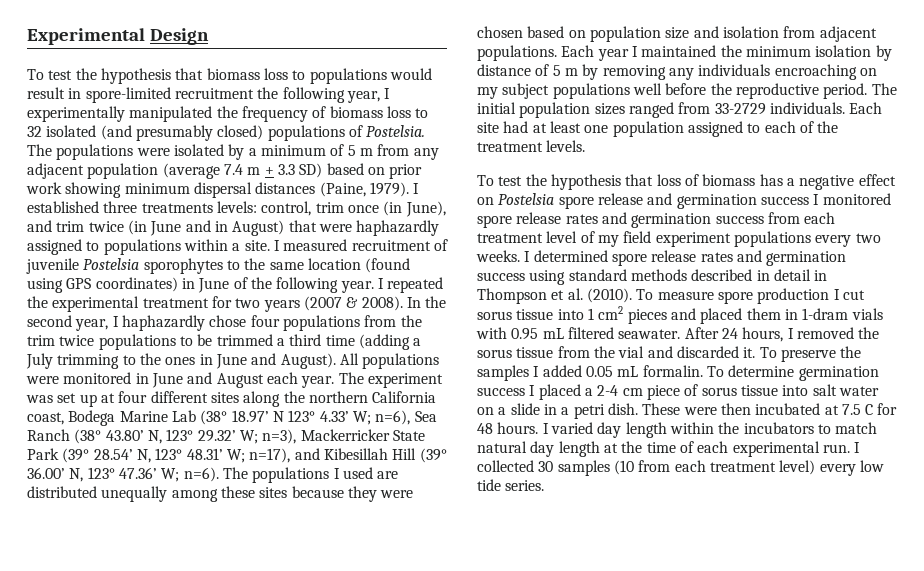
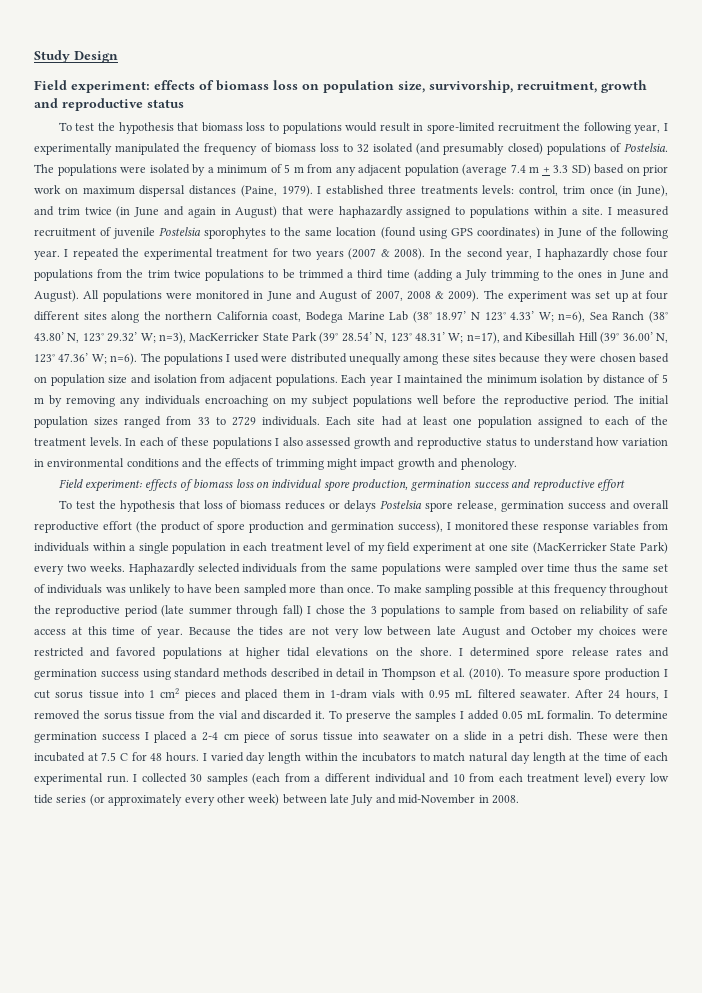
- Experimental Design
+ Study Design
+ Field experiment: effects of biomass loss on population size, survivorship, recruitment, growth and reproductive status
- The populations were isolated by a minimum of 5 m from any adjacent population (average 7.4 m + 3.3 SD) based on prior work showing minimum dispersal distances (Paine, 1979).
+ The populations were isolated by a minimum of 5 m from any adjacent population (average 7.4 m + 3.3 SD) based on prior work on maximum dispersal distances (Paine, 1979).
- I established three treatments levels: control, trim once (in June), and trim twice (in June and in August) that were haphazardly assigned to populations within a site.
+ I established three treatments levels: control, trim once (in June), and trim twice (in June and again in August) that were haphazardly assigned to populations within a site.
- All populations were monitored in June and August each year.
+ All populations were monitored in June and August of 2007, 2008 & 2009).
- The experiment was set up at four different sites along the northern California coast, Bodega Marine Lab (38° 18.97’ N 123° 4.33’ W; n=6), Sea Ranch (38° 43.80’ N, 123° 29.32’ W; n=3), Mackerricker State Park (39° 28.54’ N, 123° 48.31’ W; n=17), and Kibesillah Hill (39° 36.00’ N, 123° 47.36’ W; n=6).
+ The experiment was set up at four different sites along the northern California coast, Bodega Marine Lab (38° 18.97’ N 123° 4.33’ W; n=6), Sea Ranch (38° 43.80’ N, 123° 29.32’ W; n=3), MacKerricker State Park (39° 28.54’ N, 123° 48.31’ W; n=17), and Kibesillah Hill (39° 36.00’ N, 123° 47.36’ W; n=6).
- The populations I used are distributed unequally among these sites because they were chosen based on population size and isolation from adjacent populations.
+ The populations I used were distributed unequally among these sites because they were chosen based on population size and isolation from adjacent populations.
- The initial population sizes ranged from 33-2729 individuals.
+ The initial population sizes ranged from 33 to 2729 individuals.
+ In each of these populations I also assessed growth and reproductive status to understand how variation in environmental conditions and the effects of trimming might impact growth and phenology.
+ Field experiment: effects of biomass loss on individual spore production, germination success and reproductive effort
- To test the hypothesis that loss of biomass has a negative effect on Postelsia spore release and germination success I monitored spore release rates and germination success from each treatment level of my field experiment populations every two weeks.
+ To test the hypothesis that loss of biomass reduces or delays Postelsia spore release, germination success and overall reproductive effort (the product of spore production and germination success), I monitored these response variables from individuals within a single population in each treatment level of my field experiment at one site (MacKerricker State Park) every two weeks. Haphazardly selected individuals from the same populations were sampled over time thus the same set of individuals was unlikely to have been sampled more than once. To make sampling possible at this frequency throughout the reproductive period (late summer through fall) I chose the 3 populations to sample from based on reliability of safe access at this time of year. Because the tides are not very low between late August and October my choices were restricted and favored populations at higher tidal elevations on the shore.
- To determine germination success I placed a 2-4 cm piece of sorus tissue into salt water on a slide in a petri dish.
+ To determine germination success I placed a 2-4 cm piece of sorus tissue into seawater on a slide in a petri dish.
- I collected 30 samples (10 from each treatment level) every low tide series.
+ I collected 30 samples (each from a different individual and 10 from each treatment level) every low tide series (or approximately every other week) between late July and mid-November in 2008.

